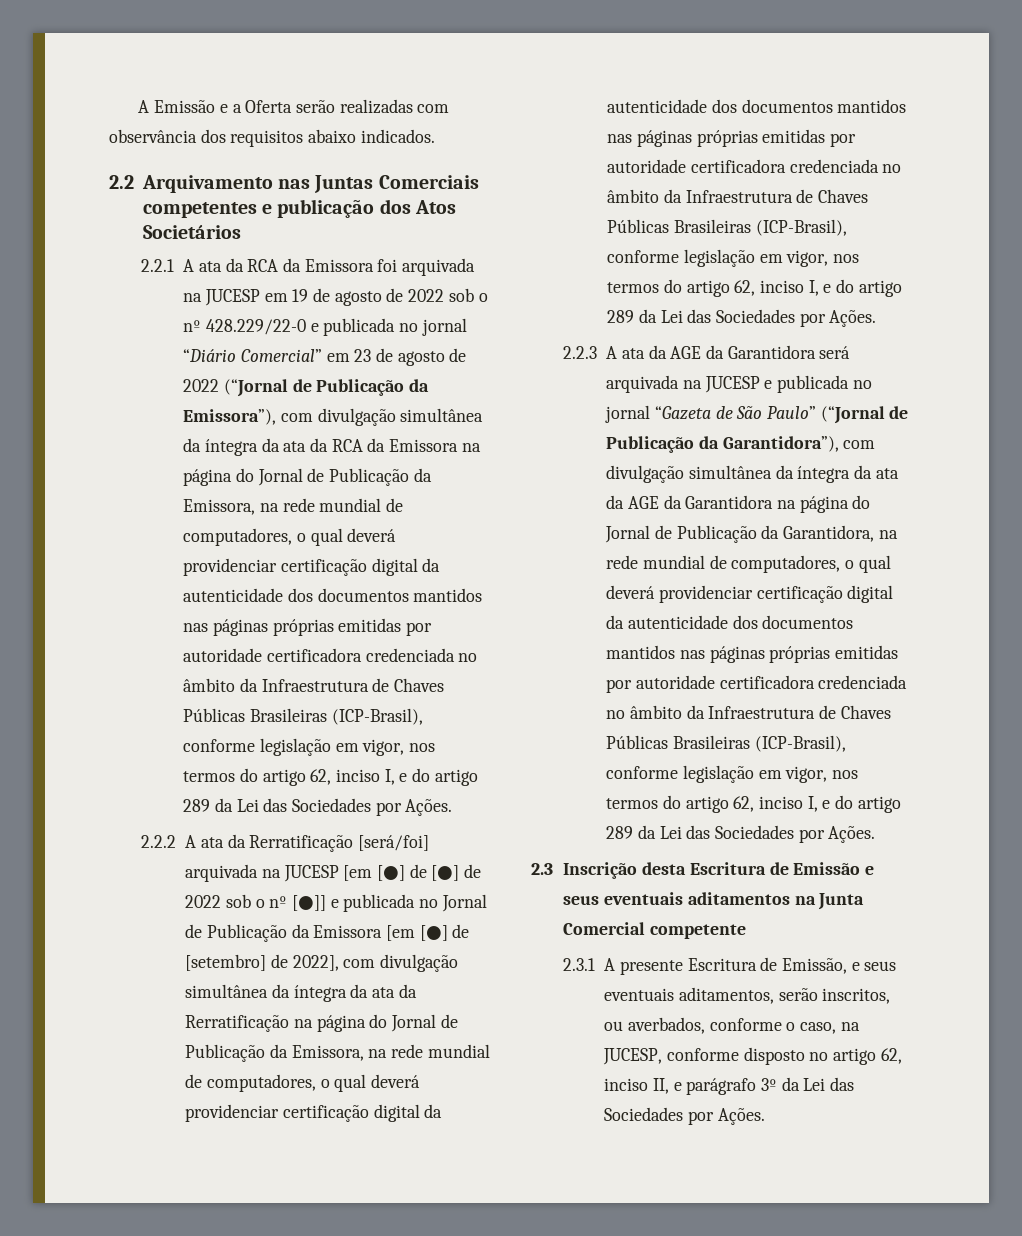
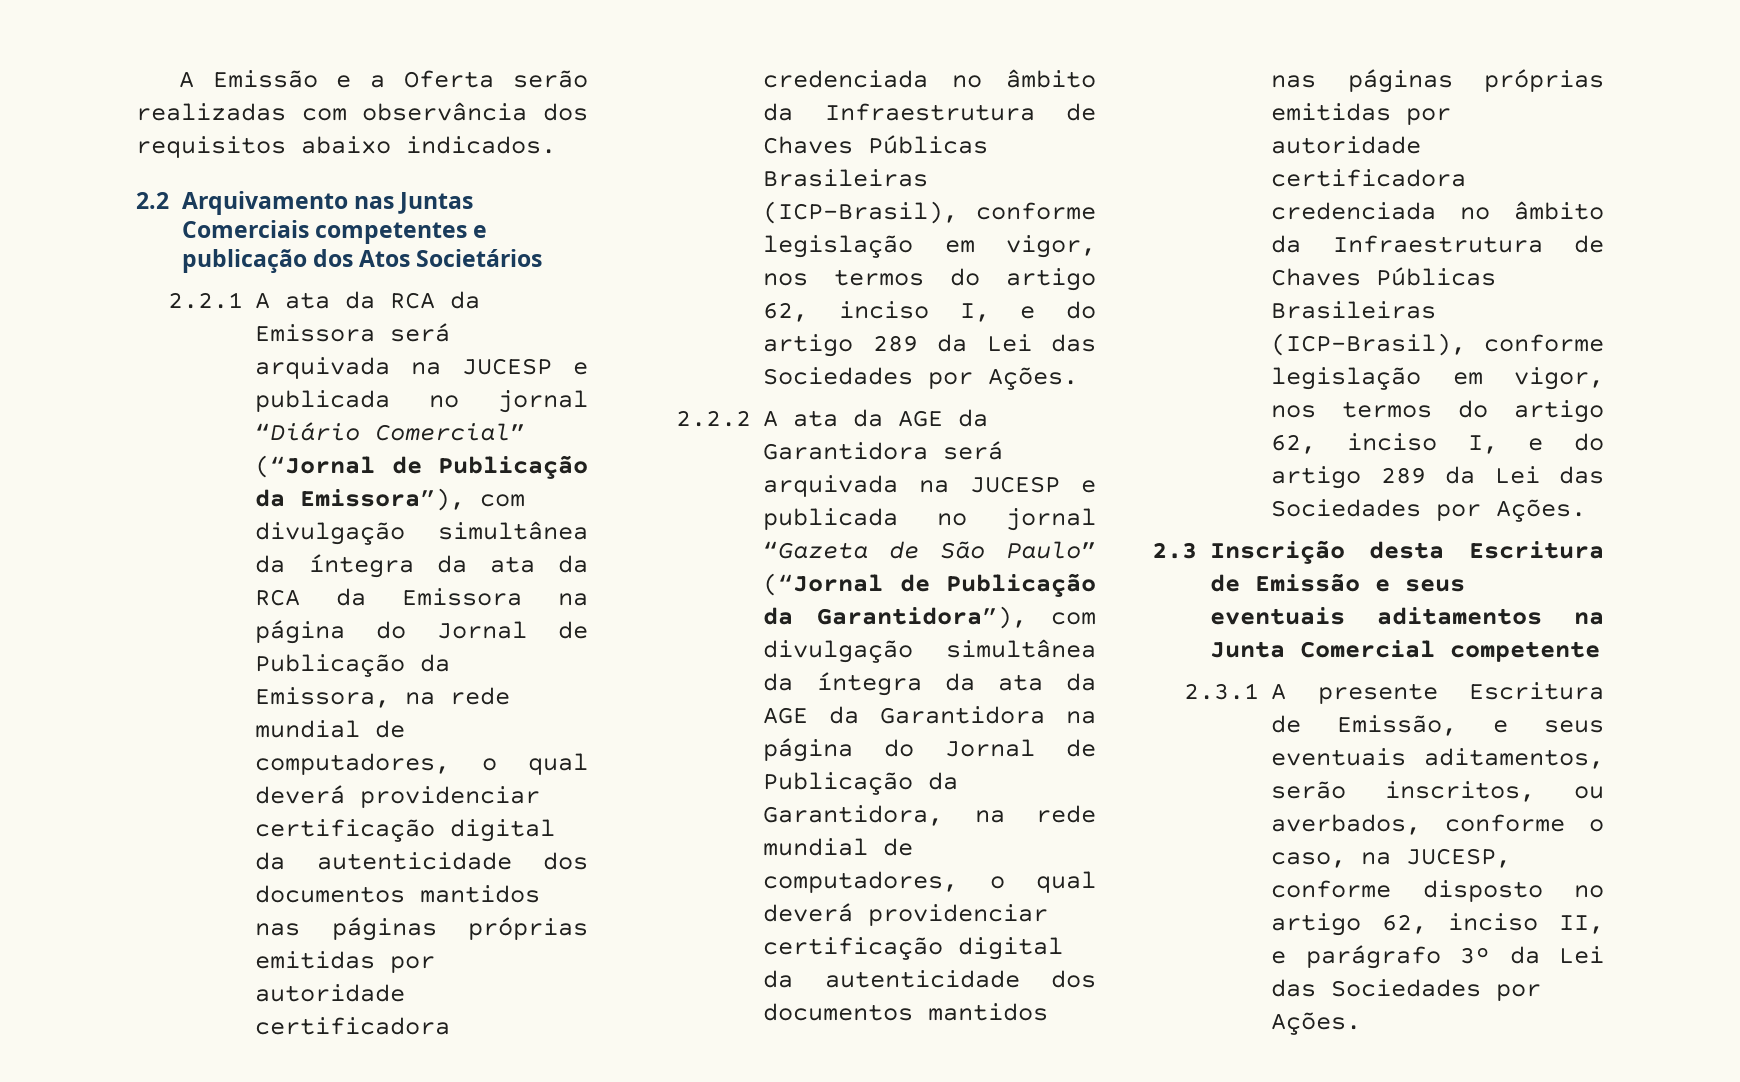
- 2.2.1 A ata da RCA da Emissora foi arquivada na JUCESP em 19 de agosto de 2022 sob o nº 428.229/22-0 e publicada no jornal “Diário Comercial” em 23 de agosto de 2022 (“Jornal de Publicação da Emissora”), com divulgação simultânea da íntegra da ata da RCA da Emissora na página do Jornal de Publicação da Emissora, na rede mundial de computadores, o qual deverá providenciar certificação digital da autenticidade dos documentos mantidos nas páginas próprias emitidas por autoridade certificadora credenciada no âmbito da Infraestrutura de Chaves Públicas Brasileiras (ICP-Brasil), conforme legislação em vigor, nos termos do artigo 62, inciso I, e do artigo 289 da Lei das Sociedades por Ações.
+ 2.2.1 A ata da RCA da Emissora será arquivada na JUCESP e publicada no jornal “Diário Comercial” (“Jornal de Publicação da Emissora”), com divulgação simultânea da íntegra da ata da RCA da Emissora na página do Jornal de Publicação da Emissora, na rede mundial de computadores, o qual deverá providenciar certificação digital da autenticidade dos documentos mantidos nas páginas próprias emitidas por autoridade certificadora credenciada no âmbito da Infraestrutura de Chaves Públicas Brasileiras (ICP-Brasil), conforme legislação em vigor, nos termos do artigo 62, inciso I, e do artigo 289 da Lei das Sociedades por Ações.
- 2.2.2 A ata da Rerratificação [será/foi] arquivada na JUCESP [em [●] de [●] de 2022 sob o nº [●]] e publicada no Jornal de Publicação da Emissora [em [●] de [setembro] de 2022], com divulgação simultânea da íntegra da ata da Rerratificação na página do Jornal de Publicação da Emissora, na rede mundial de computadores, o qual deverá providenciar certificação digital da autenticidade dos documentos mantidos nas páginas próprias emitidas por autoridade certificadora credenciada no âmbito da Infraestrutura de Chaves Públicas Brasileiras (ICP-Brasil), conforme legislação em vigor, nos termos do artigo 62, inciso I, e do artigo 289 da Lei das Sociedades por Ações.
- 2.2.3 A ata da AGE da Garantidora será arquivada na JUCESP e publicada no jornal “Gazeta de São Paulo” (“Jornal de Publicação da Garantidora”), com divulgação simultânea da íntegra da ata da AGE da Garantidora na página do Jornal de Publicação da Garantidora, na rede mundial de computadores, o qual deverá providenciar certificação digital da autenticidade dos documentos mantidos nas páginas próprias emitidas por autoridade certificadora credenciada no âmbito da Infraestrutura de Chaves Públicas Brasileiras (ICP-Brasil), conforme legislação em vigor, nos termos do artigo 62, inciso I, e do artigo 289 da Lei das Sociedades por Ações.
+ 2.2.2 A ata da AGE da Garantidora será arquivada na JUCESP e publicada no jornal “Gazeta de São Paulo” (“Jornal de Publicação da Garantidora”), com divulgação simultânea da íntegra da ata da AGE da Garantidora na página do Jornal de Publicação da Garantidora, na rede mundial de computadores, o qual deverá providenciar certificação digital da autenticidade dos documentos mantidos nas páginas próprias emitidas por autoridade certificadora credenciada no âmbito da Infraestrutura de Chaves Públicas Brasileiras (ICP-Brasil), conforme legislação em vigor, nos termos do artigo 62, inciso I, e do artigo 289 da Lei das Sociedades por Ações.

